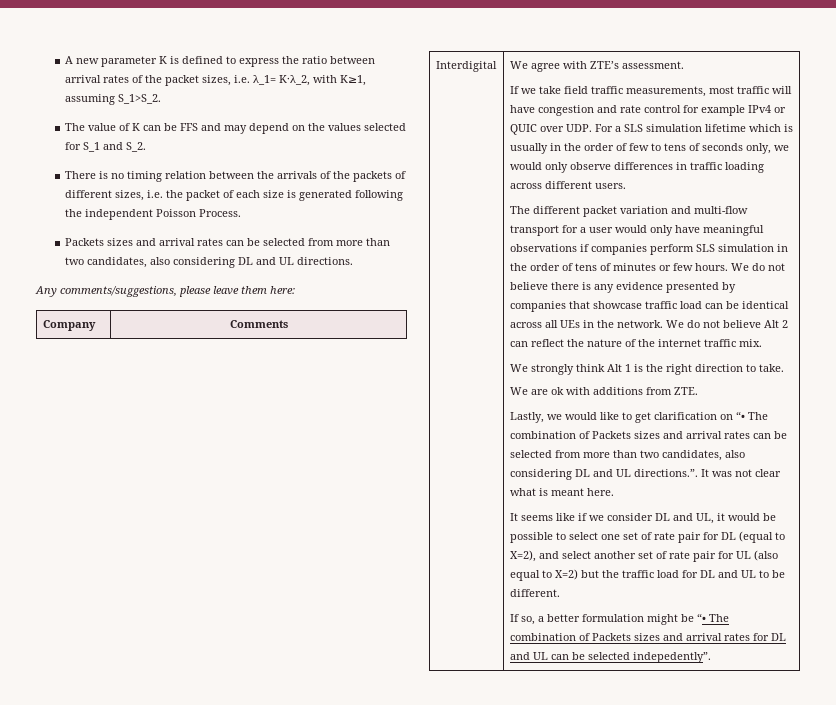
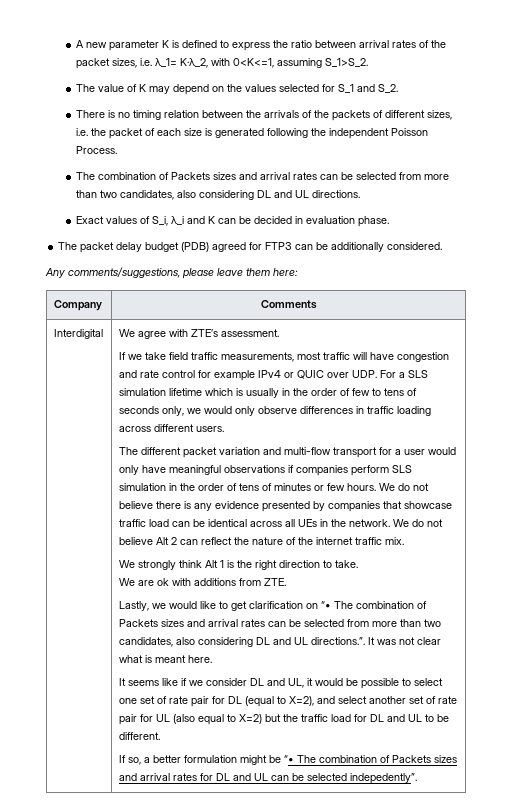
- A new parameter K is defined to express the ratio between arrival rates of the packet sizes, i.e. λ_1= K·λ_2, with K≥1, assuming S_1>S_2.
+ A new parameter K is defined to express the ratio between arrival rates of the packet sizes, i.e. λ_1= K·λ_2, with 0<K<=1, assuming S_1>S_2.
- The value of K can be FFS and may depend on the values selected for S_1 and S_2.
+ The value of K may depend on the values selected for S_1 and S_2.
- Packets sizes and arrival rates can be selected from more than two candidates, also considering DL and UL directions.
+ The combination of Packets sizes and arrival rates can be selected from more than two candidates, also considering DL and UL directions.
+ Exact values of S_i, λ_i and K can be decided in evaluation phase.
+ The packet delay budget (PDB) agreed for FTP3 can be additionally considered.

